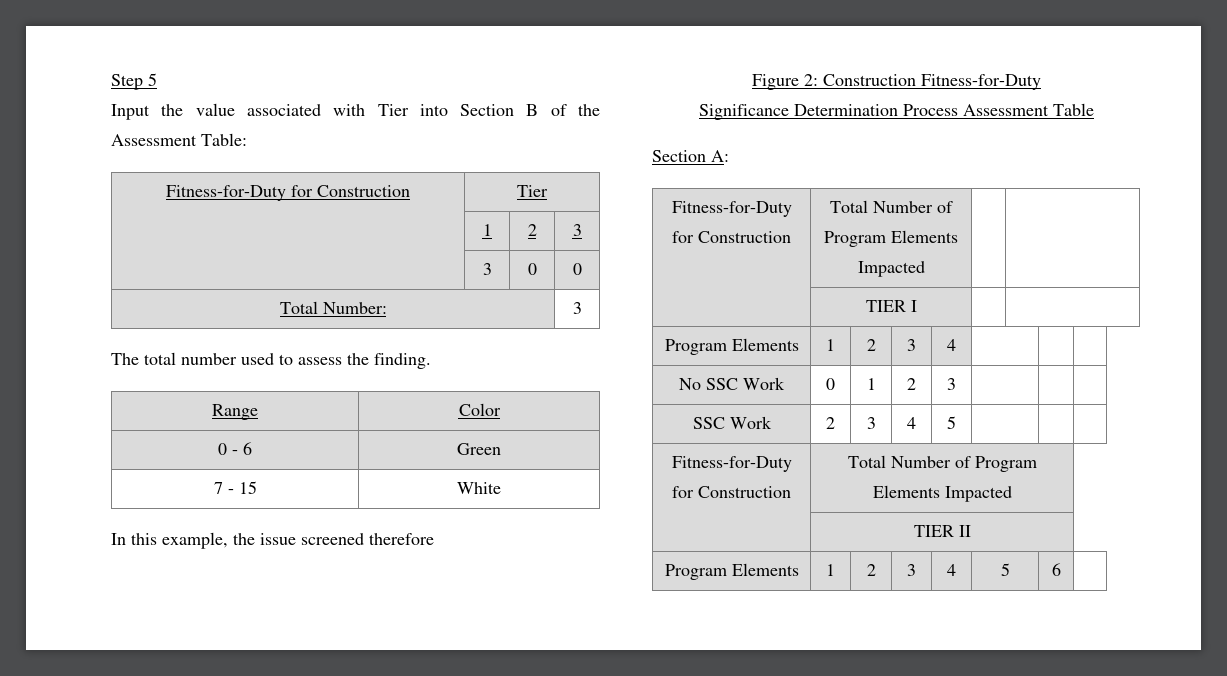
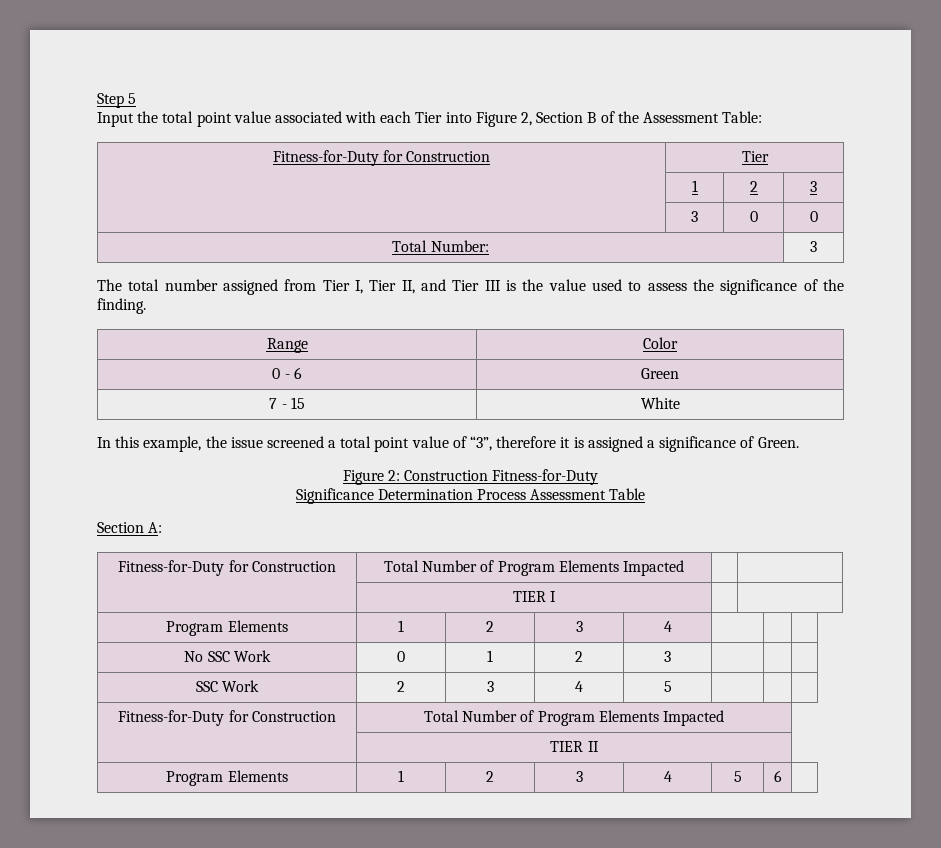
- Input the value associated with Tier into Section B of the Assessment Table:
+ Input the total point value associated with each Tier into Figure 2, Section B of the Assessment Table:
- The total number used to assess the finding.
+ The total number assigned from Tier I, Tier II, and Tier III is the value used to assess the significance of the finding.
- In this example, the issue screened therefore
+ In this example, the issue screened a total point value of “3”, therefore it is assigned a significance of Green.

